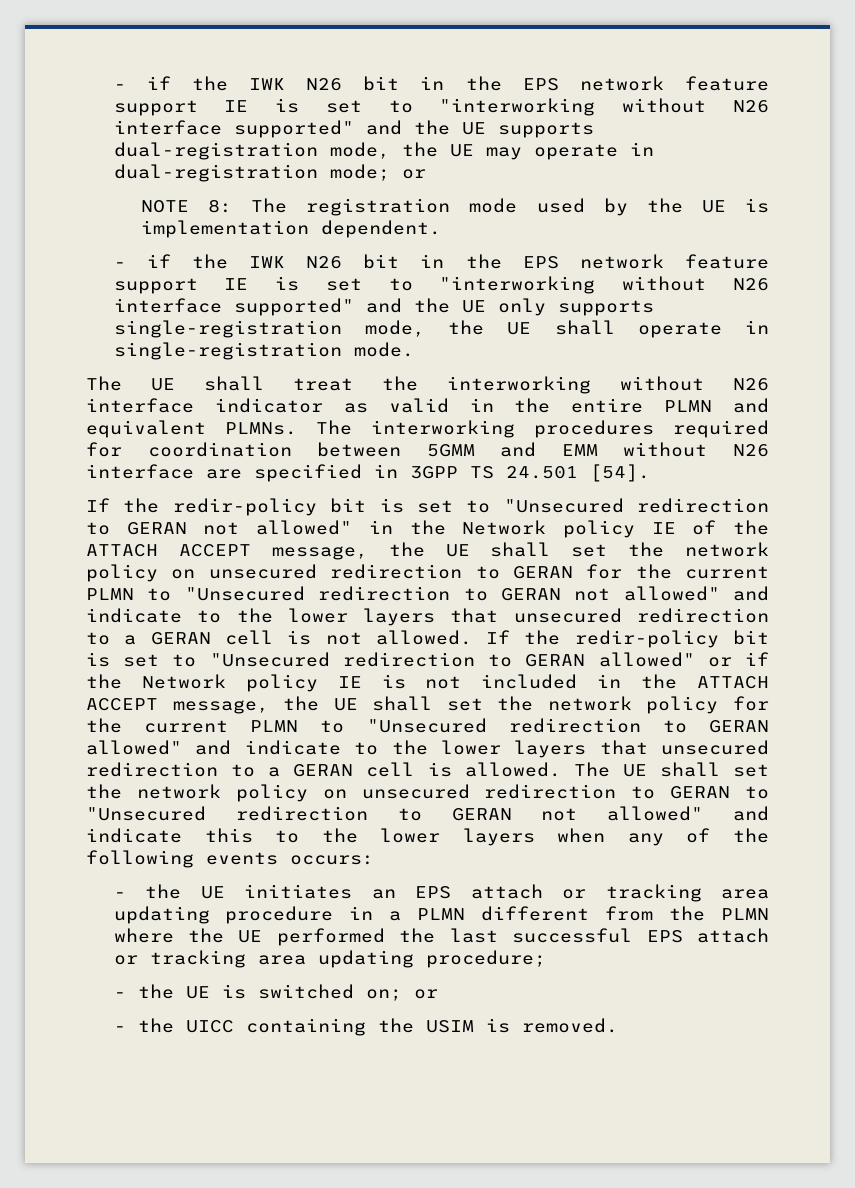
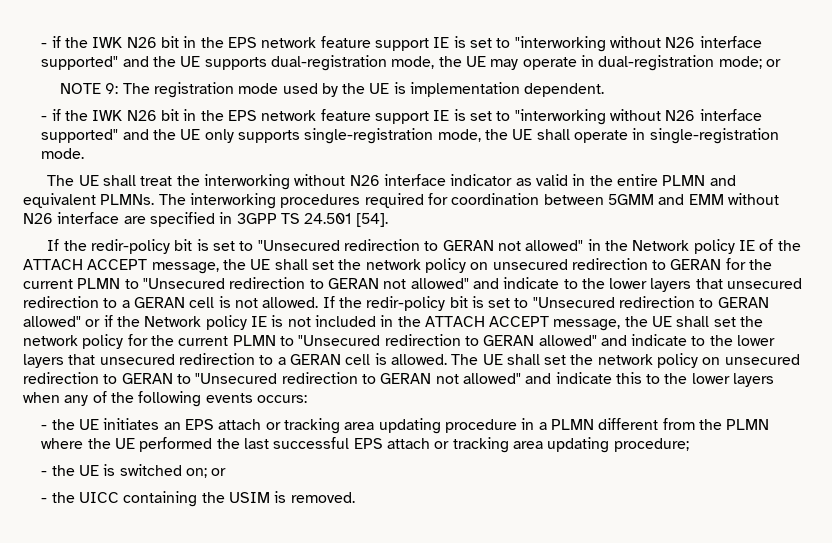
- NOTE 8: The registration mode used by the UE is implementation dependent.
+ NOTE 9: The registration mode used by the UE is implementation dependent.

